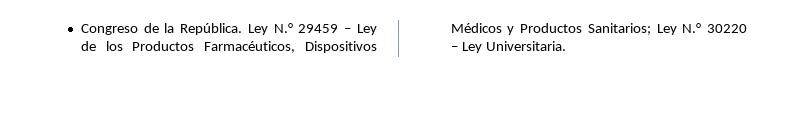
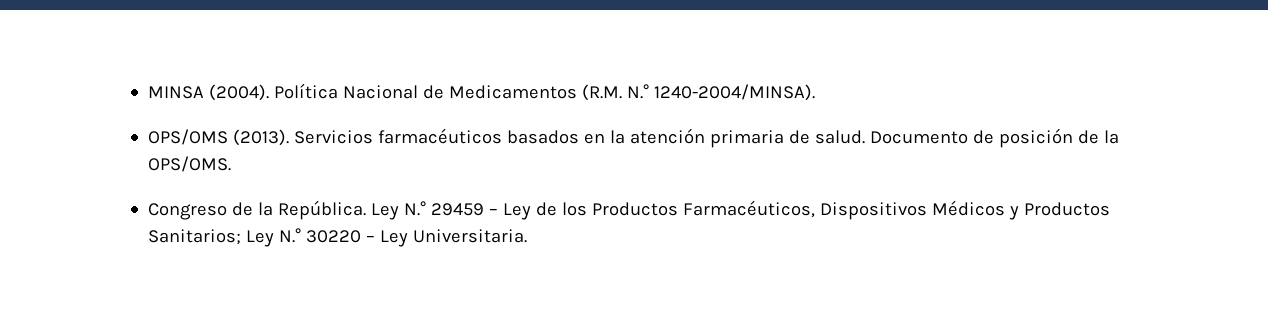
+ MINSA (2004). Política Nacional de Medicamentos (R.M. N.° 1240-2004/MINSA).
+ OPS/OMS (2013). Servicios farmacéuticos basados en la atención primaria de salud. Documento de posición de la OPS/OMS.

